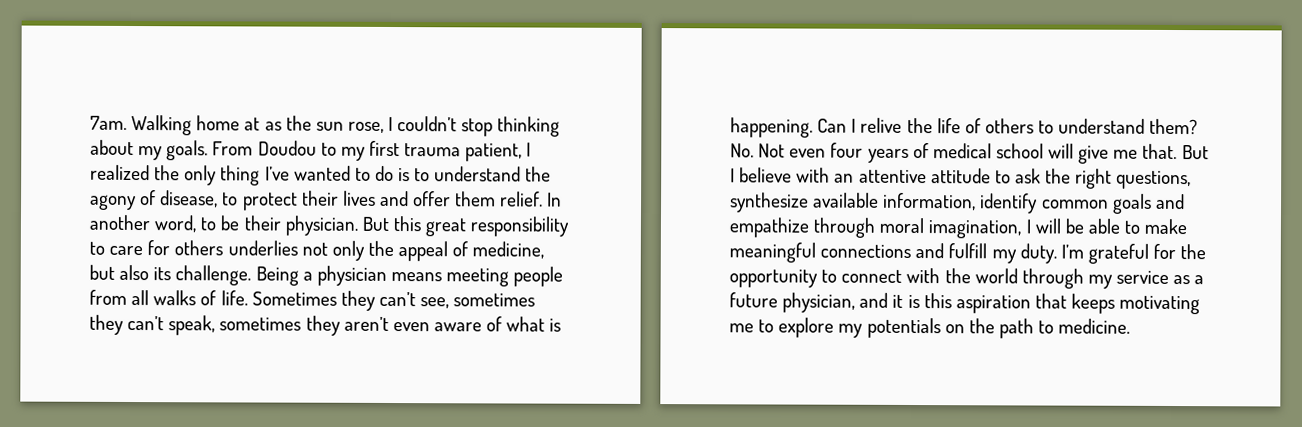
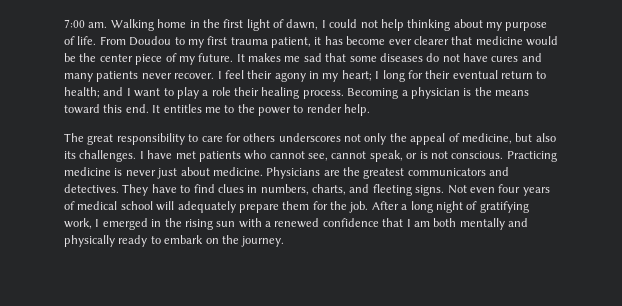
- 7am. Walking home at as the sun rose, I couldn’t stop thinking about my goals.
+ 7:00 am. Walking home in the first light of dawn, I could not help thinking about my purpose of life.
- From Doudou to my first trauma patient, I realized the only thing I’ve wanted to do is to understand the agony of disease, to protect their lives and offer them relief. In another word, to be their physician. But this great responsibility to care for others underlies not only the appeal of medicine, but also its challenge. Being a physician means meeting people from all walks of life. Sometimes they can’t see, sometimes they can’t speak, sometimes they aren’t even aware of what is happening. Can I relive the life of others to understand them? No. Not even four years of medical school will give me that. But I believe with an attentive attitude to ask the right questions, synthesize available information, identify common goals and empathize through moral imagination, I will be able to make meaningful connections and fulfill my duty. I’m grateful for the opportunity to connect with the world through my service as a future physician, and it is this aspiration that keeps motivating me to explore my potentials on the path to medicine.
+ From Doudou to my first trauma patient, it has become ever clearer that medicine would be the center piece of my future. It makes me sad that some diseases do not have cures and many patients never recover. I feel their agony in my heart; I long for their eventual return to health; and I want to play a role their healing process. Becoming a physician is the means toward this end. It entitles me to the power to render help.
+ The great responsibility to care for others underscores not only the appeal of medicine, but also its challenges. I have met patients who cannot see, cannot speak, or is not conscious. Practicing medicine is never just about medicine. Physicians are the greatest communicators and detectives. They have to find clues in numbers, charts, and fleeting signs. Not even four years of medical school will adequately prepare them for the job. After a long night of gratifying work, I emerged in the rising sun with a renewed confidence that I am both mentally and physically ready to embark on the journey.

